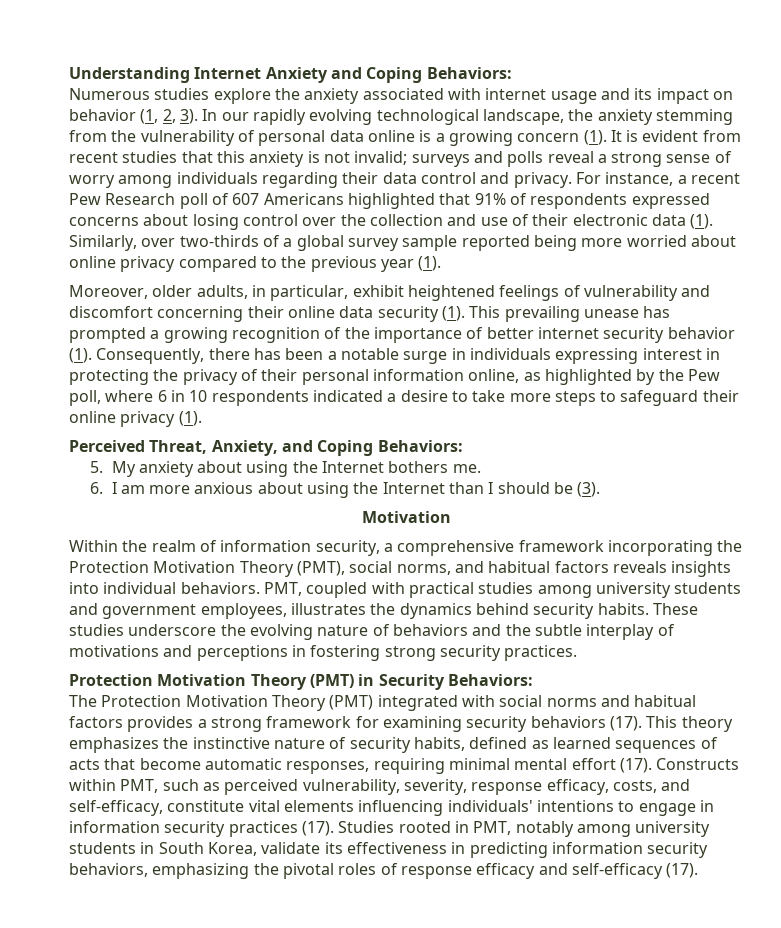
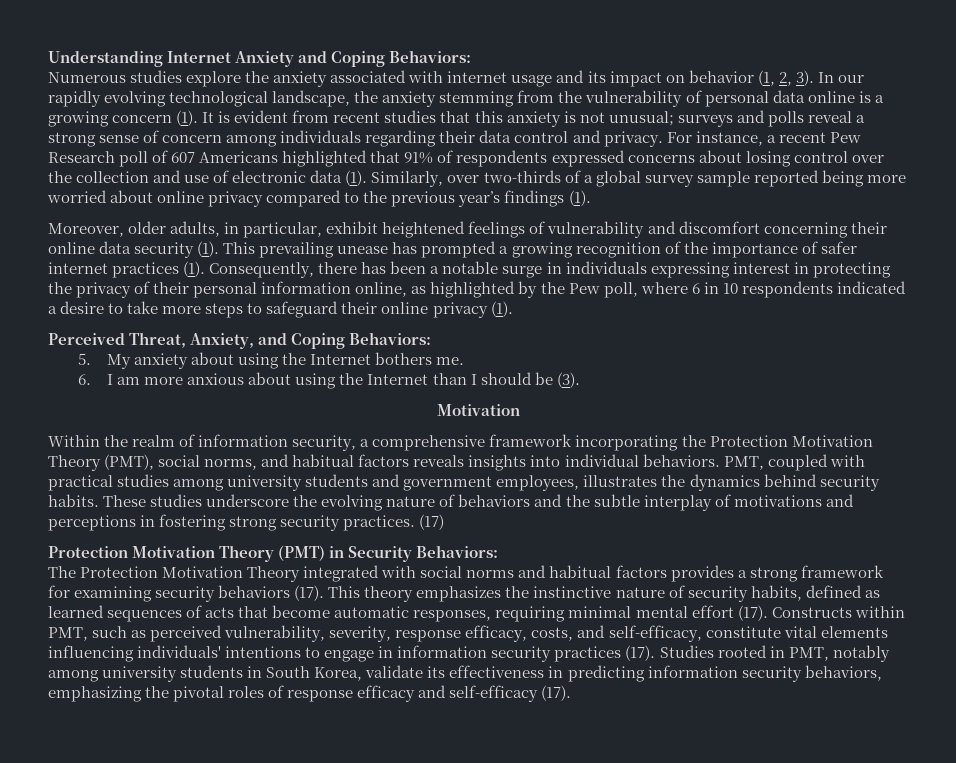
- It is evident from recent studies that this anxiety is not invalid; surveys and polls reveal a strong sense of worry among individuals regarding their data control and privacy.
+ It is evident from recent studies that this anxiety is not unusual; surveys and polls reveal a strong sense of concern among individuals regarding their data control and privacy.
- For instance, a recent Pew Research poll of 607 Americans highlighted that 91% of respondents expressed concerns about losing control over the collection and use of their electronic data (1).
+ For instance, a recent Pew Research poll of 607 Americans highlighted that 91% of respondents expressed concerns about losing control over the collection and use of electronic data (1).
- Similarly, over two-thirds of a global survey sample reported being more worried about online privacy compared to the previous year (1).
+ Similarly, over two-thirds of a global survey sample reported being more worried about online privacy compared to the previous year’s findings (1).
- This prevailing unease has prompted a growing recognition of the importance of better internet security behavior (1).
+ This prevailing unease has prompted a growing recognition of the importance of safer internet practices (1).
+ (17)
- The Protection Motivation Theory (PMT) integrated with social norms and habitual factors provides a strong framework for examining security behaviors (17).
+ The Protection Motivation Theory integrated with social norms and habitual factors provides a strong framework for examining security behaviors (17).

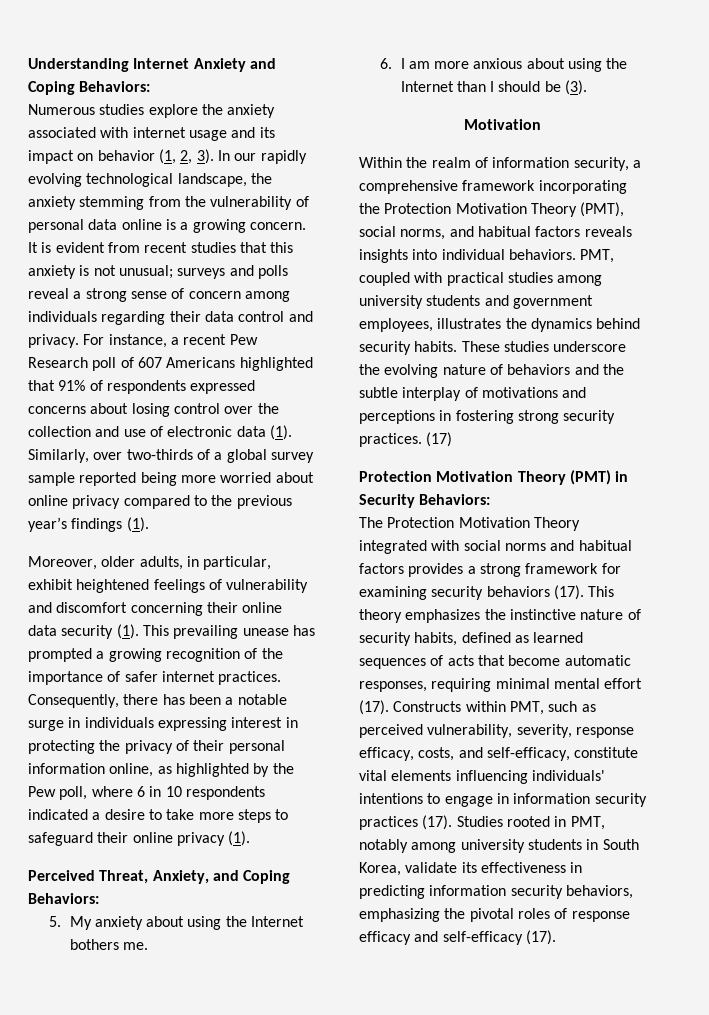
- In our rapidly evolving technological landscape, the anxiety stemming from the vulnerability of personal data online is a growing concern (1).
+ In our rapidly evolving technological landscape, the anxiety stemming from the vulnerability of personal data online is a growing concern.
- This prevailing unease has prompted a growing recognition of the importance of safer internet practices (1).
+ This prevailing unease has prompted a growing recognition of the importance of safer internet practices.

